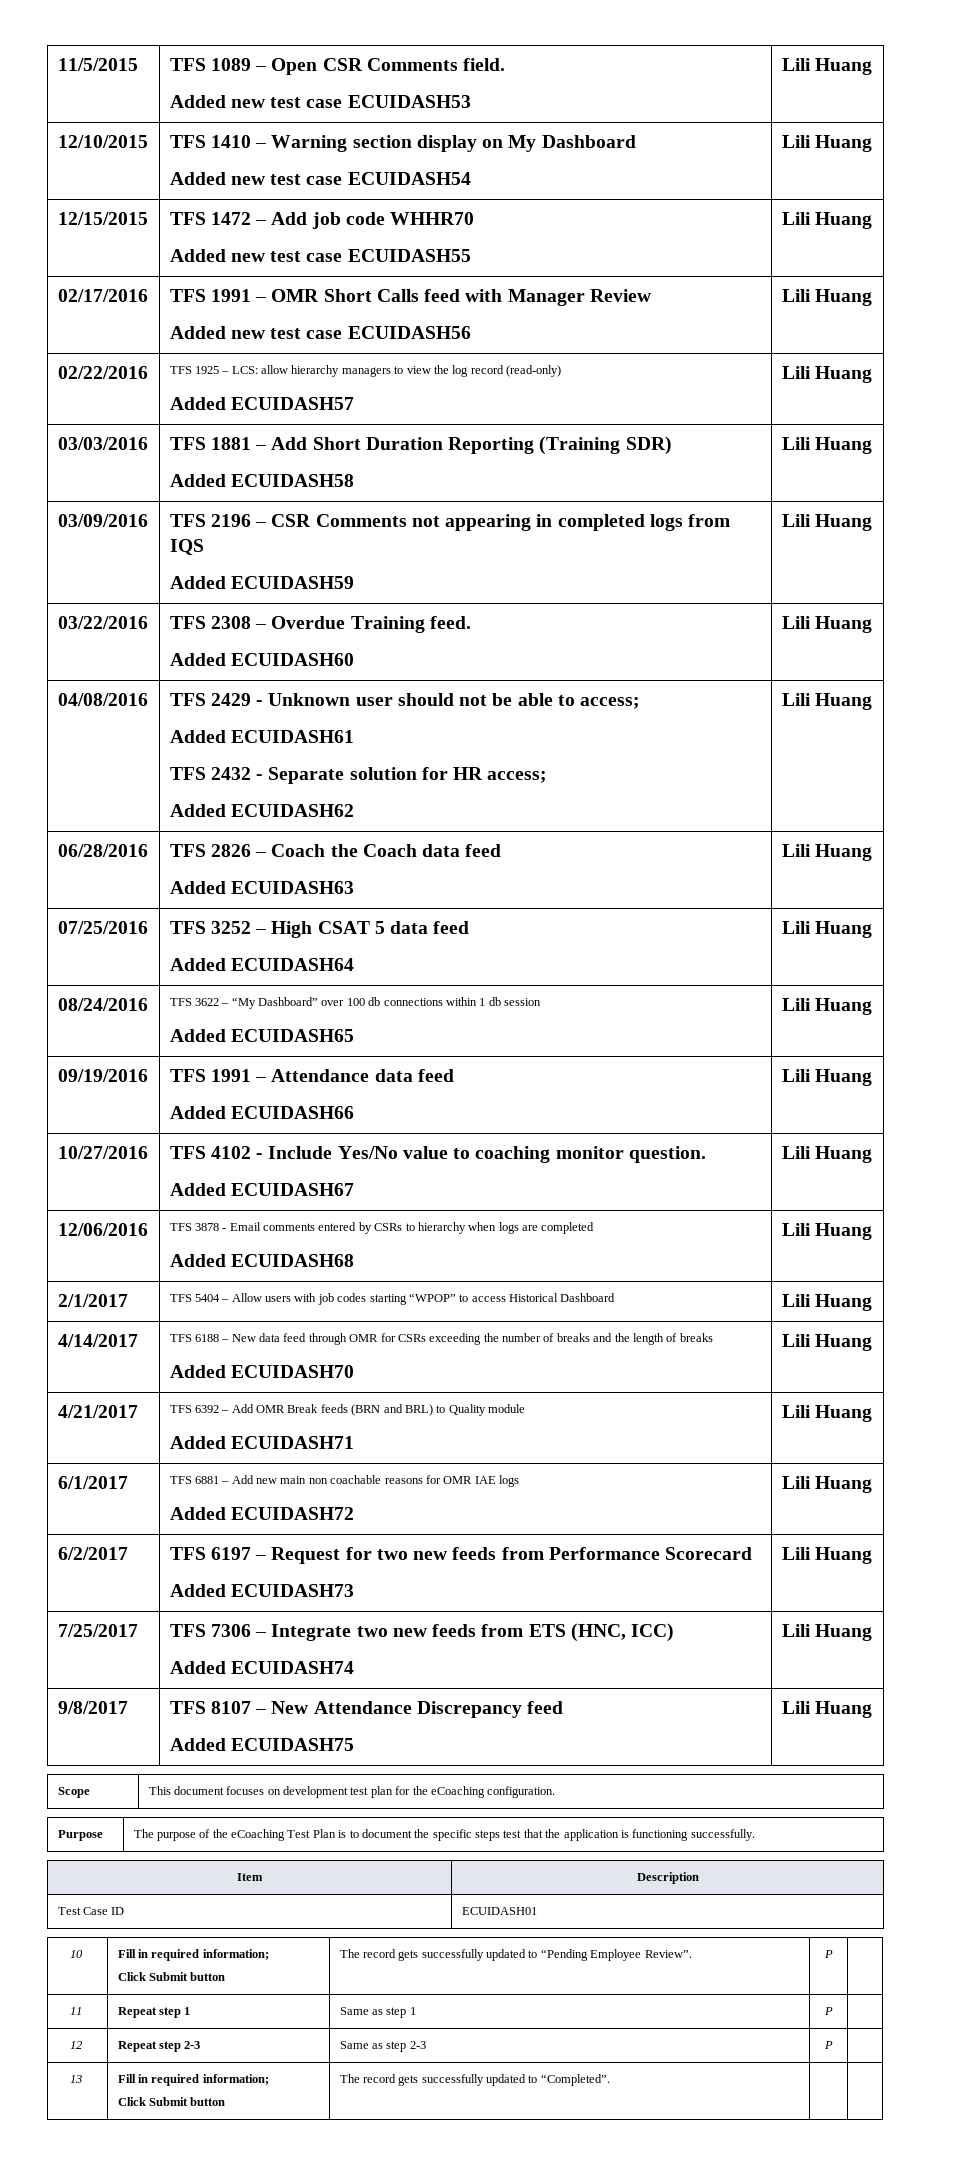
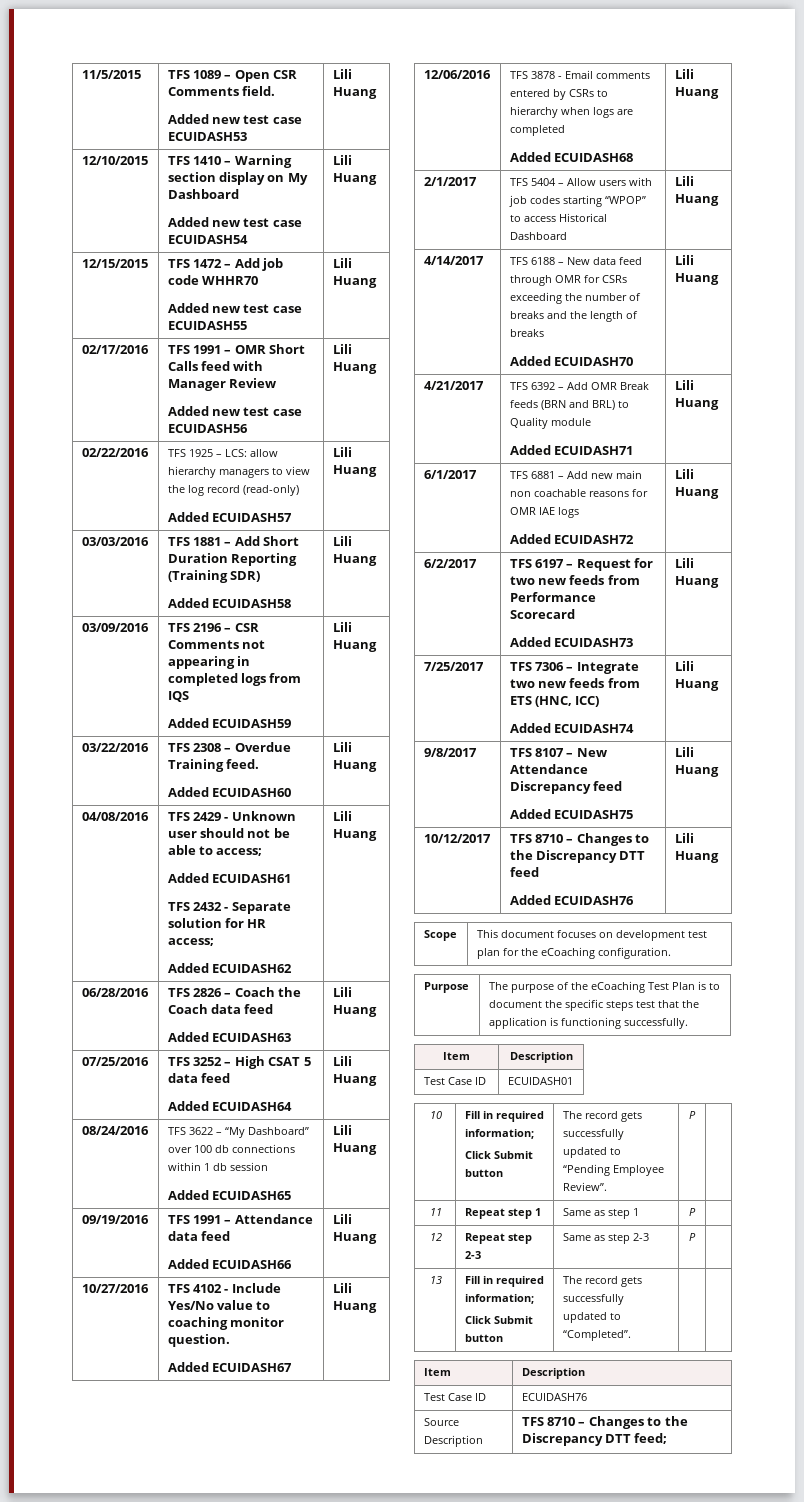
+ 10/12/2017 | TFS 8710 – Changes to the Discrepancy DTT feed
+ Added ECUIDASH76 | Lili Huang
  13 | Fill in required information;
  Click Submit button | The record gets successfully updated to “Completed”. | |
+ Item | Description
+ Test Case ID | ECUIDASH76
+ Source Description | TFS 8710 – Changes to the Discrepancy DTT feed;

